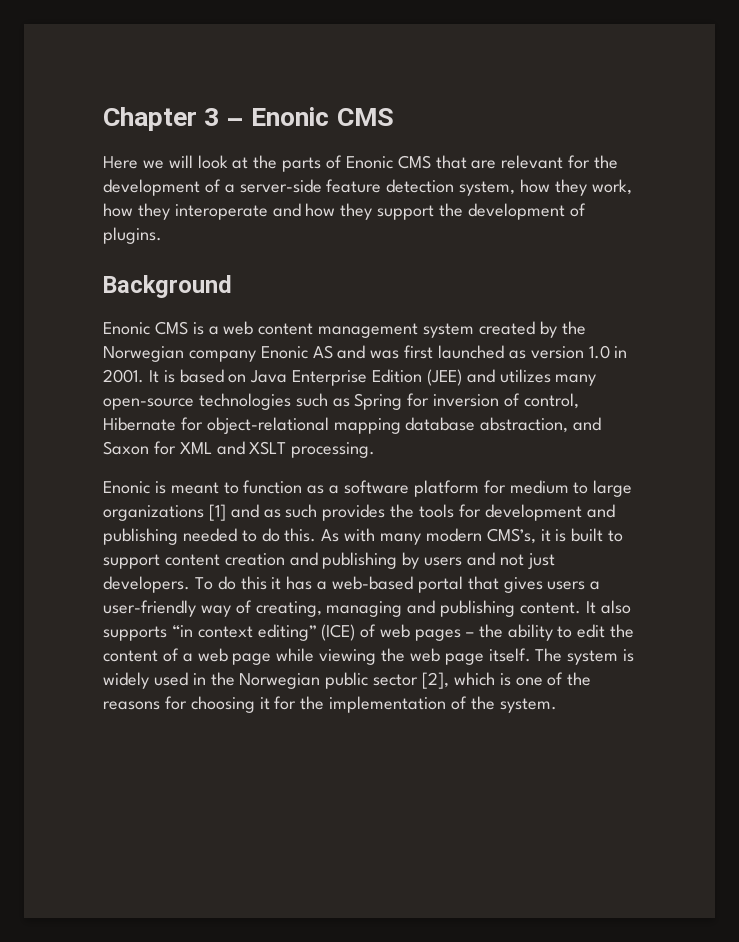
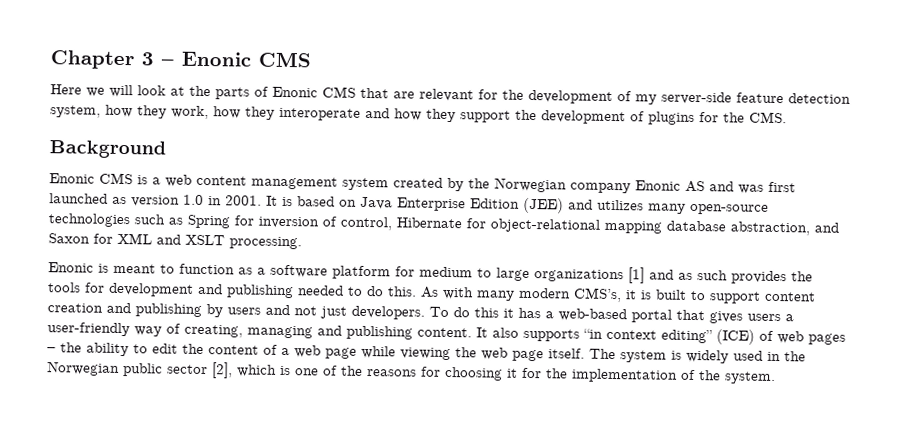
- Here we will look at the parts of Enonic CMS that are relevant for the development of a server-side feature detection system, how they work, how they interoperate and how they support the development of plugins.
+ Here we will look at the parts of Enonic CMS that are relevant for the development of my server-side feature detection system, how they work, how they interoperate and how they support the development of plugins for the CMS.

